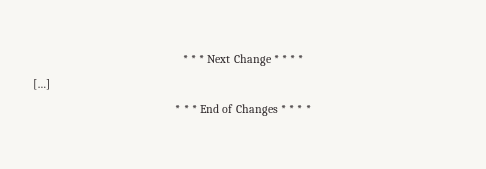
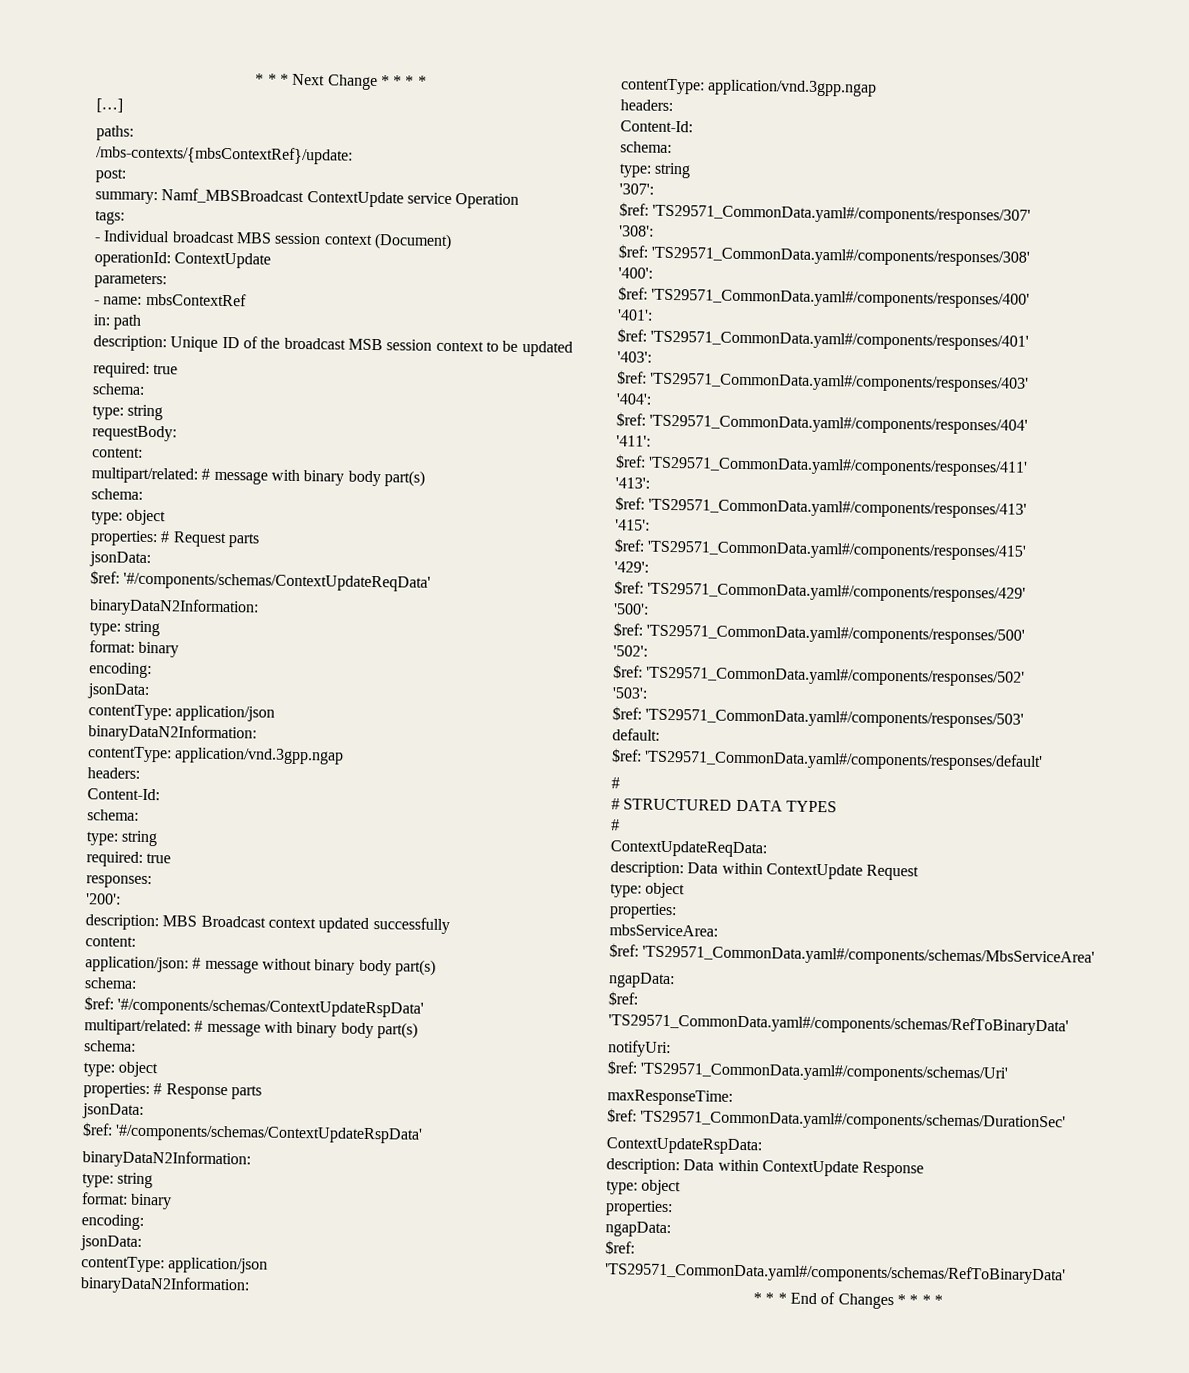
+ paths:
+ /mbs-contexts/{mbsContextRef}/update:
+ post:
+ summary: Namf_MBSBroadcast ContextUpdate service Operation
+ tags:
+ - Individual broadcast MBS session context (Document)
+ operationId: ContextUpdate
+ parameters:
+ - name: mbsContextRef
+ in: path
+ description: Unique ID of the broadcast MSB session context to be updated
+ required: true
+ schema:
+ type: string
+ requestBody:
+ content:
+ multipart/related: # message with binary body part(s)
+ schema:
+ type: object
+ properties: # Request parts
+ jsonData:
+ $ref: '#/components/schemas/ContextUpdateReqData'
+ binaryDataN2Information:
+ type: string
+ format: binary
+ encoding:
+ jsonData:
+ contentType: application/json
+ binaryDataN2Information:
+ contentType: application/vnd.3gpp.ngap
+ headers:
+ Content-Id:
+ schema:
+ type: string
+ required: true
+ responses:
+ '200':
+ description: MBS Broadcast context updated successfully
+ content:
+ application/json: # message without binary body part(s)
+ schema:
+ $ref: '#/components/schemas/ContextUpdateRspData'
+ multipart/related: # message with binary body part(s)
+ schema:
+ type: object
+ properties: # Response parts
+ jsonData:
+ $ref: '#/components/schemas/ContextUpdateRspData'
+ binaryDataN2Information:
+ type: string
+ format: binary
+ encoding:
+ jsonData:
+ contentType: application/json
+ binaryDataN2Information:
+ contentType: application/vnd.3gpp.ngap
+ headers:
+ Content-Id:
+ schema:
+ type: string
+ '307':
+ $ref: 'TS29571_CommonData.yaml#/components/responses/307'
+ '308':
+ $ref: 'TS29571_CommonData.yaml#/components/responses/308'
+ '400':
+ $ref: 'TS29571_CommonData.yaml#/components/responses/400'
+ '401':
+ $ref: 'TS29571_CommonData.yaml#/components/responses/401'
+ '403':
+ $ref: 'TS29571_CommonData.yaml#/components/responses/403'
+ '404':
+ $ref: 'TS29571_CommonData.yaml#/components/responses/404'
+ '411':
+ $ref: 'TS29571_CommonData.yaml#/components/responses/411'
+ '413':
+ $ref: 'TS29571_CommonData.yaml#/components/responses/413'
+ '415':
+ $ref: 'TS29571_CommonData.yaml#/components/responses/415'
+ '429':
+ $ref: 'TS29571_CommonData.yaml#/components/responses/429'
+ '500':
+ $ref: 'TS29571_CommonData.yaml#/components/responses/500'
+ '502':
+ $ref: 'TS29571_CommonData.yaml#/components/responses/502'
+ '503':
+ $ref: 'TS29571_CommonData.yaml#/components/responses/503'
+ default:
+ $ref: 'TS29571_CommonData.yaml#/components/responses/default'
+ #
+ # STRUCTURED DATA TYPES
+ #
+ ContextUpdateReqData:
+ description: Data within ContextUpdate Request
+ type: object
+ properties:
+ mbsServiceArea:
+ $ref: 'TS29571_CommonData.yaml#/components/schemas/MbsServiceArea'
+ ngapData:
+ $ref: 'TS29571_CommonData.yaml#/components/schemas/RefToBinaryData'
+ notifyUri:
+ $ref: 'TS29571_CommonData.yaml#/components/schemas/Uri'
+ maxResponseTime:
+ $ref: 'TS29571_CommonData.yaml#/components/schemas/DurationSec'
+ ContextUpdateRspData:
+ description: Data within ContextUpdate Response
+ type: object
+ properties:
+ ngapData:
+ $ref: 'TS29571_CommonData.yaml#/components/schemas/RefToBinaryData'

